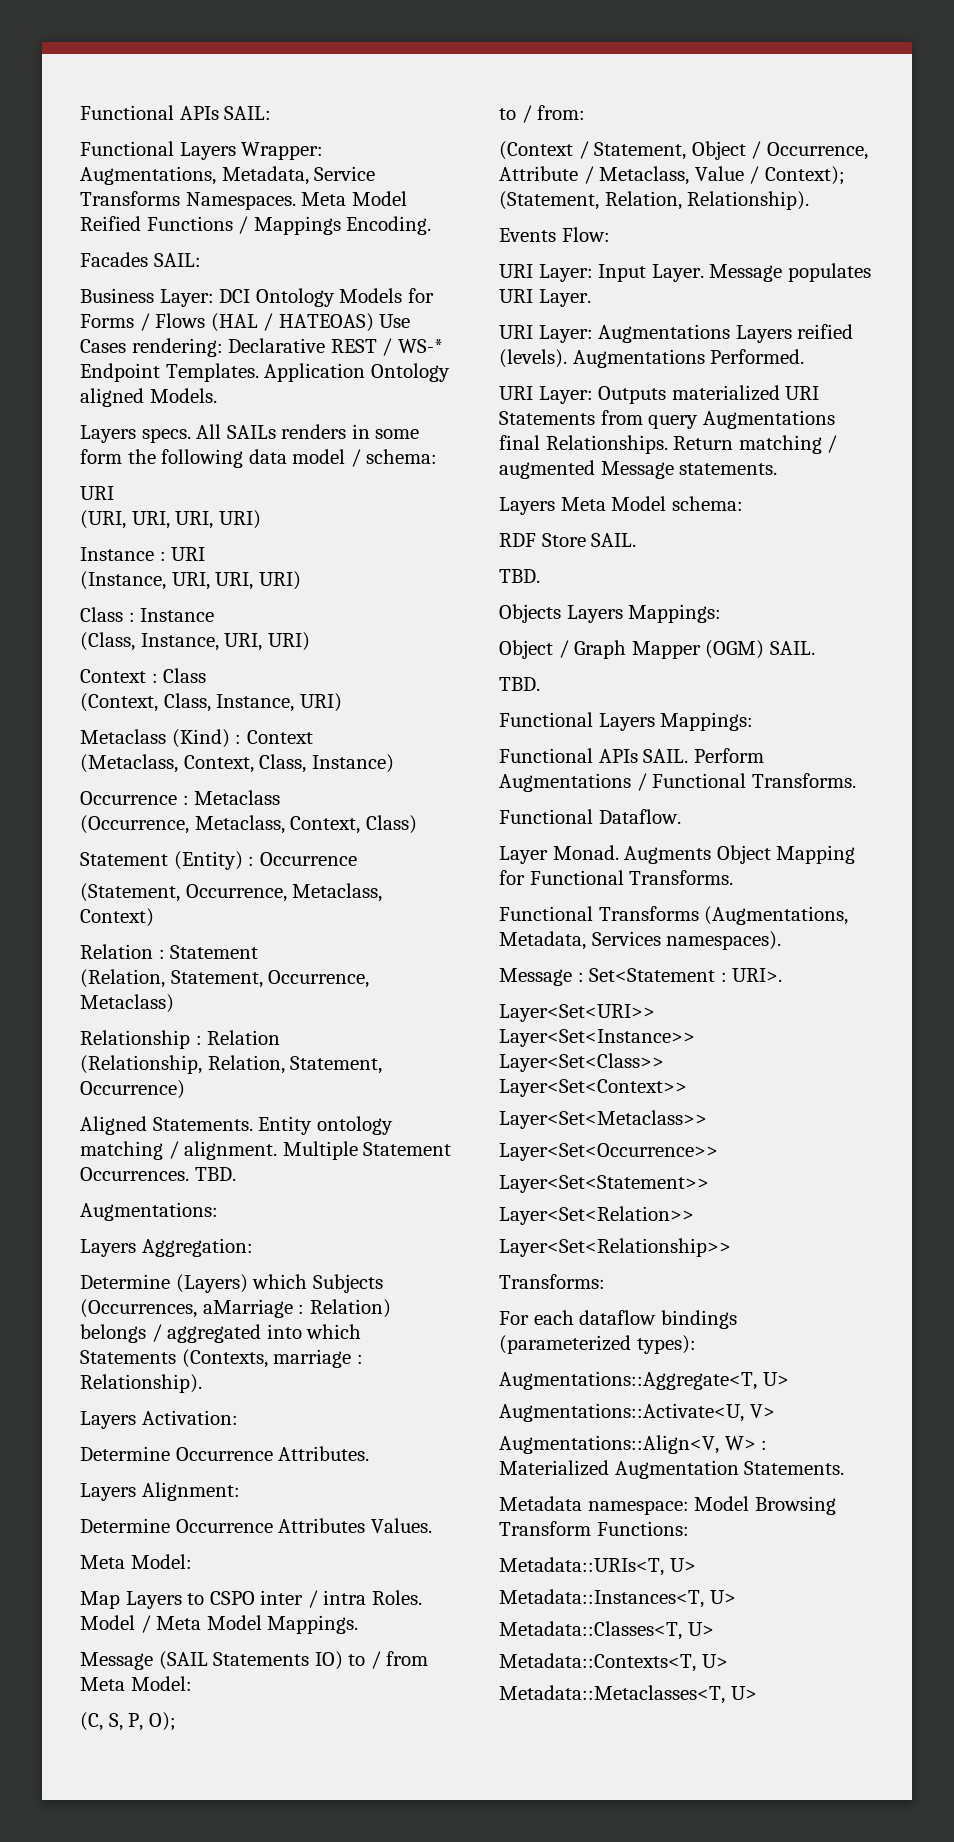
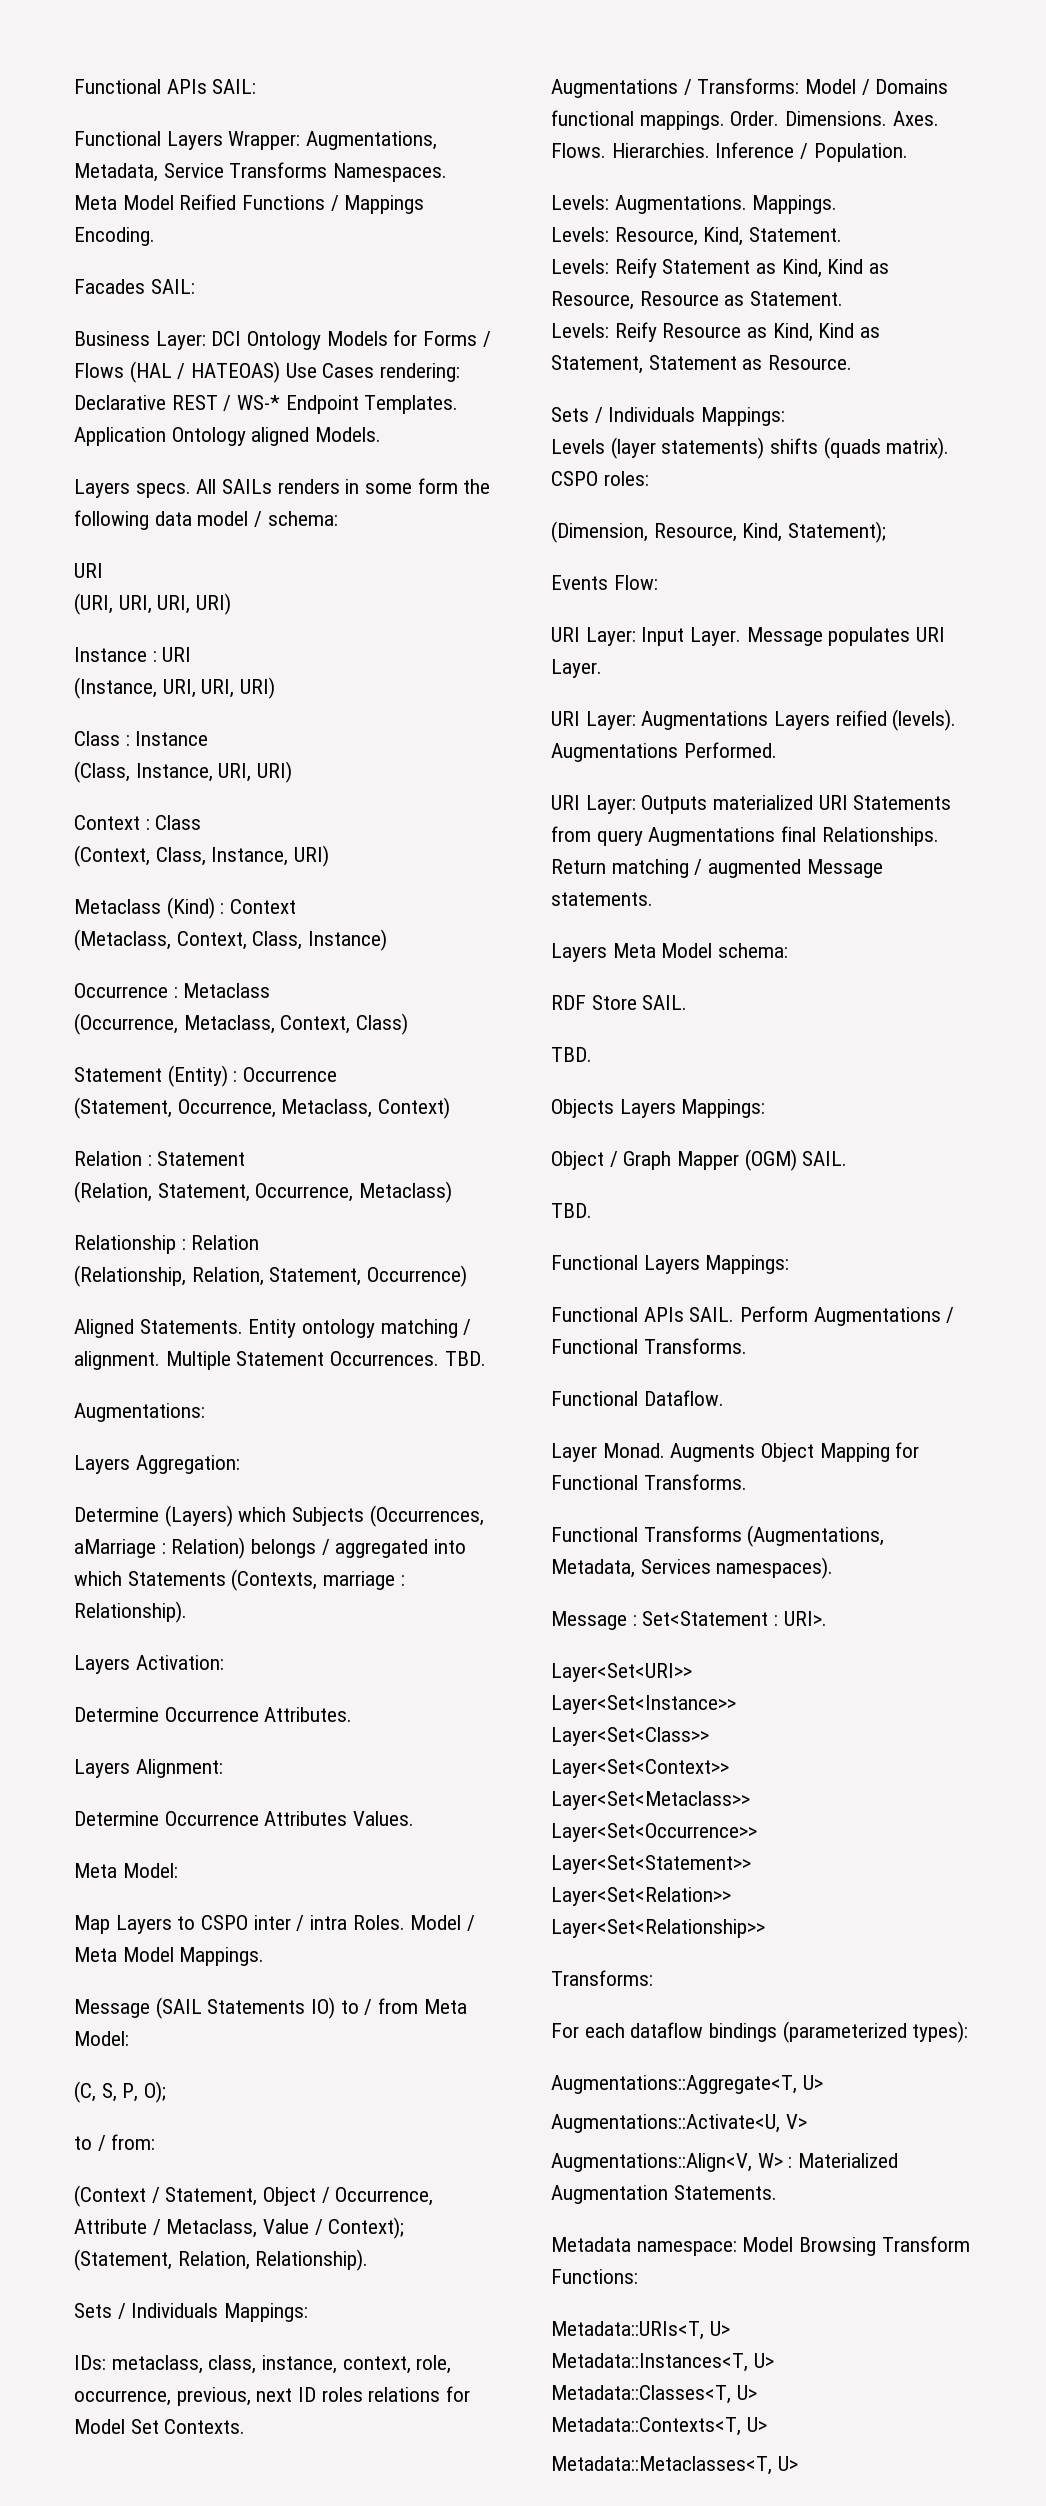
  (Context / Statement, Object / Occurrence, Attribute / Metaclass, Value / Context); (Statement, Relation, Relationship).
+ Sets / Individuals Mappings:
+ IDs: metaclass, class, instance, context, role, occurrence, previous, next ID roles relations for Model Set Contexts.
+ Augmentations / Transforms: Model / Domains functional mappings. Order. Dimensions. Axes. Flows. Hierarchies. Inference / Population.
+ Levels: Augmentations. Mappings.
+ Levels: Resource, Kind, Statement.
+ Levels: Reify Statement as Kind, Kind as Resource, Resource as Statement.
+ Levels: Reify Resource as Kind, Kind as Statement, Statement as Resource.
+ Sets / Individuals Mappings:
+ Levels (layer statements) shifts (quads matrix). CSPO roles:
+ (Dimension, Resource, Kind, Statement);

